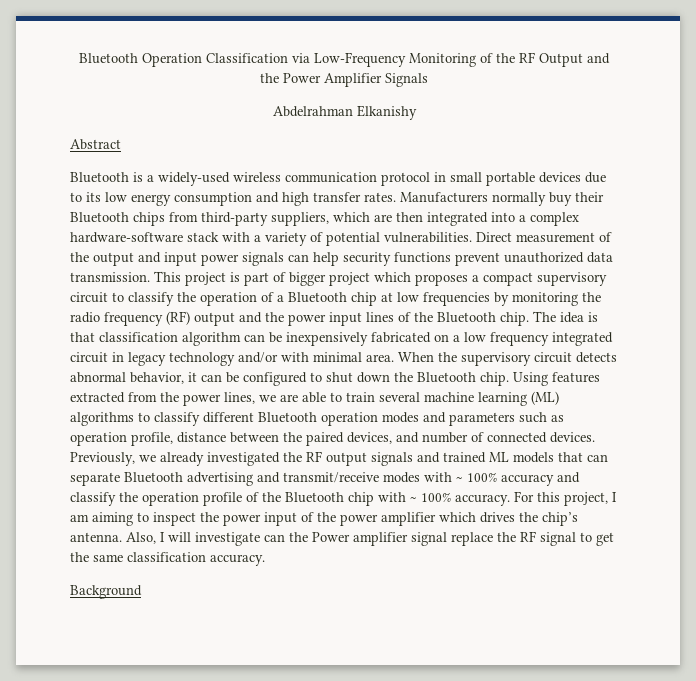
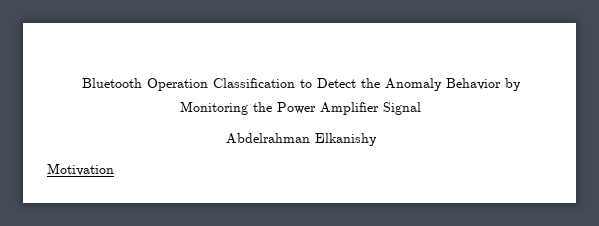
- Bluetooth Operation Classification via Low-Frequency Monitoring of the RF Output and the Power Amplifier Signals
+ Bluetooth Operation Classification to Detect the Anomaly Behavior by Monitoring the Power Amplifier Signal
- Abstract
- Bluetooth is a widely-used wireless communication protocol in small portable devices due to its low energy consumption and high transfer rates. Manufacturers normally buy their Bluetooth chips from third-party suppliers, which are then integrated into a complex hardware-software stack with a variety of potential vulnerabilities. Direct measurement of the output and input power signals can help security functions prevent unauthorized data transmission. This project is part of bigger project which proposes a compact supervisory circuit to classify the operation of a Bluetooth chip at low frequencies by monitoring the radio frequency (RF) output and the power input lines of the Bluetooth chip. The idea is that classification algorithm can be inexpensively fabricated on a low frequency integrated circuit in legacy technology and/or with minimal area. When the supervisory circuit detects abnormal behavior, it can be configured to shut down the Bluetooth chip. Using features extracted from the power lines, we are able to train several machine learning (ML) algorithms to classify different Bluetooth operation modes and parameters such as operation profile, distance between the paired devices, and number of connected devices. Previously, we already investigated the RF output signals and trained ML models that can separate Bluetooth advertising and transmit/receive modes with ~ 100% accuracy and classify the operation profile of the Bluetooth chip with ~ 100% accuracy. For this project, I am aiming to inspect the power input of the power amplifier which drives the chip’s antenna. Also, I will investigate can the Power amplifier signal replace the RF signal to get the same classification accuracy.
- Background
+ Motivation

